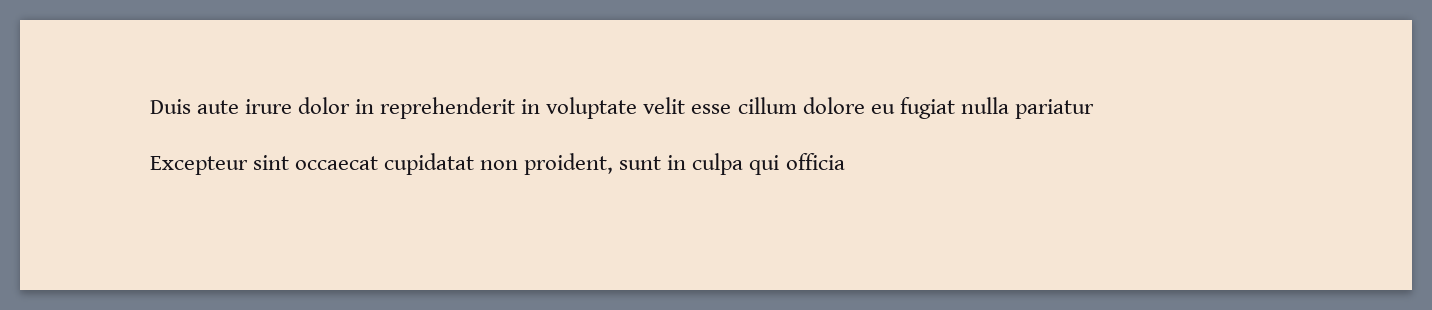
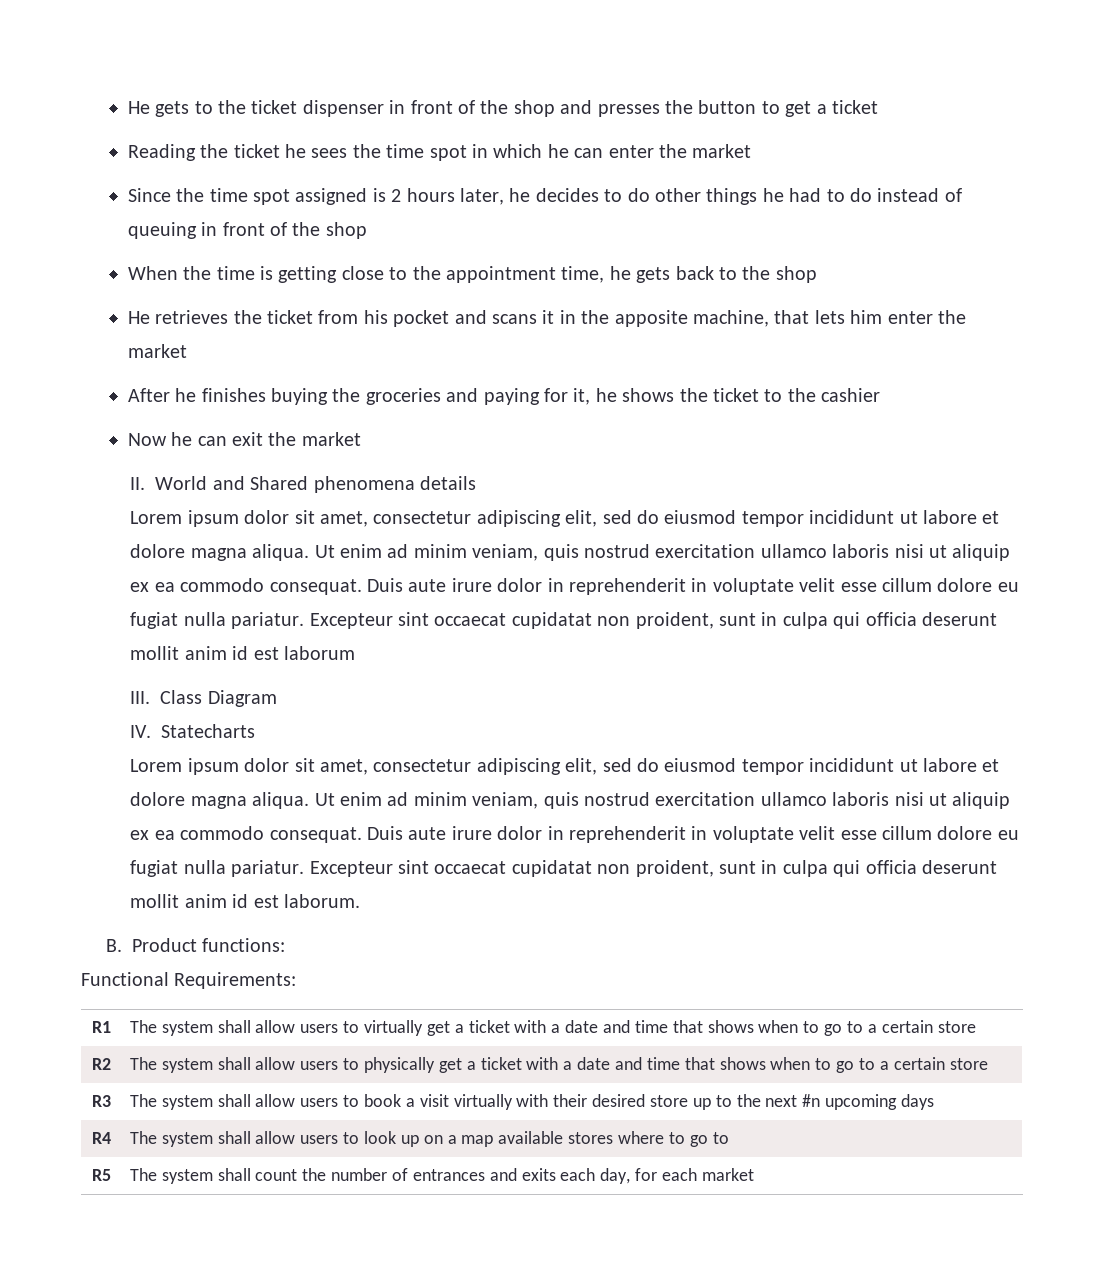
+ He gets to the ticket dispenser in front of the shop and presses the button to get a ticket
+ Reading the ticket he sees the time spot in which he can enter the market
+ Since the time spot assigned is 2 hours later, he decides to do other things he had to do instead of queuing in front of the shop
+ When the time is getting close to the appointment time, he gets back to the shop
+ He retrieves the ticket from his pocket and scans it in the apposite machine, that lets him enter the market
+ After he finishes buying the groceries and paying for it, he shows the ticket to the cashier
+ Now he can exit the market
+ II. World and Shared phenomena details
+ Lorem ipsum dolor sit amet, consectetur adipiscing elit, sed do eiusmod tempor incididunt ut labore et dolore magna aliqua. Ut enim ad minim veniam, quis nostrud exercitation ullamco laboris nisi ut aliquip ex ea commodo consequat.
- Duis aute irure dolor in reprehenderit in voluptate velit esse cillum dolore eu fugiat nulla pariatur
- Excepteur sint occaecat cupidatat non proident, sunt in culpa qui officia
+ Duis aute irure dolor in reprehenderit in voluptate velit esse cillum dolore eu fugiat nulla pariatur. Excepteur sint occaecat cupidatat non proident, sunt in culpa qui officia deserunt mollit anim id est laborum
+ III. Class Diagram
+ IV. Statecharts
+ Lorem ipsum dolor sit amet, consectetur adipiscing elit, sed do eiusmod tempor incididunt ut labore et dolore magna aliqua. Ut enim ad minim veniam, quis nostrud exercitation ullamco laboris nisi ut aliquip ex ea commodo consequat. Duis aute irure dolor in reprehenderit in voluptate velit esse cillum dolore eu fugiat nulla pariatur. Excepteur sint occaecat cupidatat non proident, sunt in culpa qui officia deserunt mollit anim id est laborum.
+ B. Product functions:
+ Functional Requirements:
+ R1 | The system shall allow users to virtually get a ticket with a date and time that shows when to go to a certain store
+ R2 | The system shall allow users to physically get a ticket with a date and time that shows when to go to a certain store
+ R3 | The system shall allow users to book a visit virtually with their desired store up to the next #n upcoming days
+ R4 | The system shall allow users to look up on a map available stores where to go to
+ R5 | The system shall count the number of entrances and exits each day, for each market

